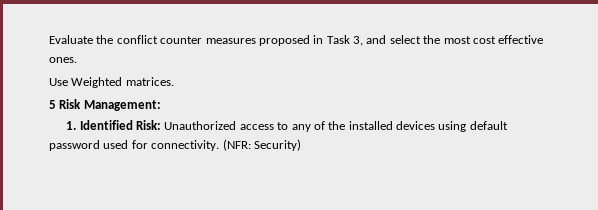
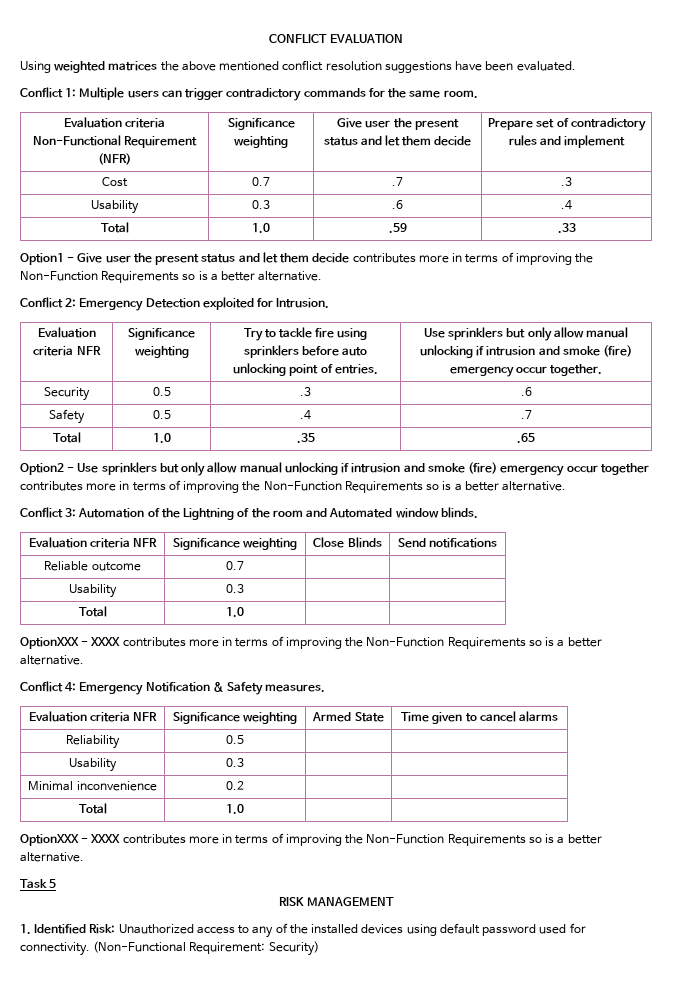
- Evaluate the conflict counter measures proposed in Task 3, and select the most cost effective ones.
- Use Weighted matrices.
- 5 Risk Management:
+ CONFLICT EVALUATION
+ Using weighted matrices the above mentioned conflict resolution suggestions have been evaluated.
+ Conflict 1: Multiple users can trigger contradictory commands for the same room.
+ Evaluation criteria Non-Functional Requirement (NFR) | Significance weighting | Give user the present status and let them decide | Prepare set of contradictory rules and implement
+ Cost | 0.7 | .7 | .3
+ Usability | 0.3 | .6 | .4
+ Total | 1.0 | .59 | .33
+ Option1 - Give user the present status and let them decide contributes more in terms of improving the Non-Function Requirements so is a better alternative.
+ Conflict 2: Emergency Detection exploited for Intrusion.
+ Evaluation criteria NFR | Significance weighting | Try to tackle fire using sprinklers before auto unlocking point of entries. | Use sprinklers but only allow manual unlocking if intrusion and smoke (fire) emergency occur together.
+ Security | 0.5 | .3 | .6
+ Safety | 0.5 | .4 | .7
+ Total | 1.0 | .35 | .65
+ Option2 - Use sprinklers but only allow manual unlocking if intrusion and smoke (fire) emergency occur together contributes more in terms of improving the Non-Function Requirements so is a better alternative.
+ Conflict 3: Automation of the Lightning of the room and Automated window blinds.
+ Evaluation criteria NFR | Significance weighting | Close Blinds | Send notifications
+ Reliable outcome | 0.7 | |
+ Usability | 0.3 | |
+ Total | 1.0 | |
+ OptionXXX - XXXX contributes more in terms of improving the Non-Function Requirements so is a better alternative.
+ Conflict 4: Emergency Notification & Safety measures.
+ Evaluation criteria NFR | Significance weighting | Armed State | Time given to cancel alarms
+ Reliability | 0.5 | |
+ Usability | 0.3 | |
+ Minimal inconvenience | 0.2 | |
+ Total | 1.0 | |
+ OptionXXX - XXXX contributes more in terms of improving the Non-Function Requirements so is a better alternative.
+ Task 5
+ RISK MANAGEMENT
- (NFR: Security)
+ (Non-Functional Requirement: Security)

